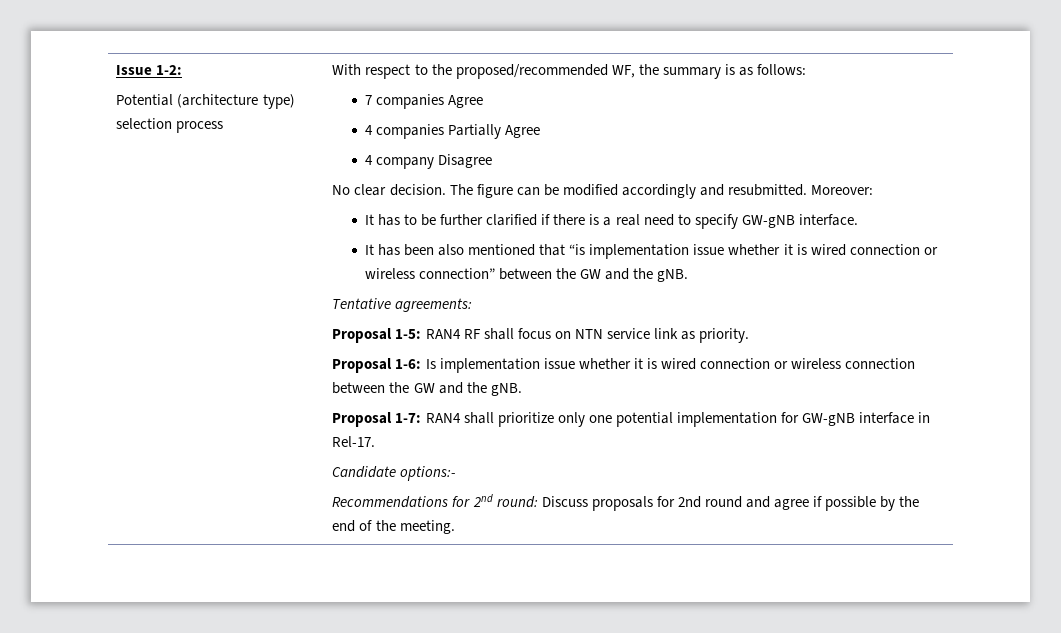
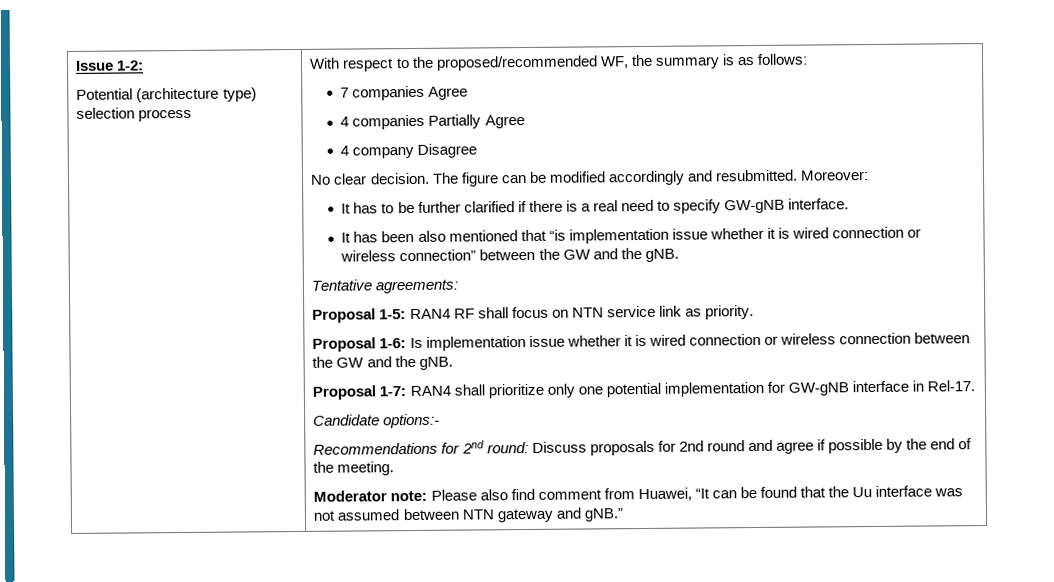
+ Moderator note: Please also find comment from Huawei, “It can be found that the Uu interface was not assumed between NTN gateway and gNB.”

